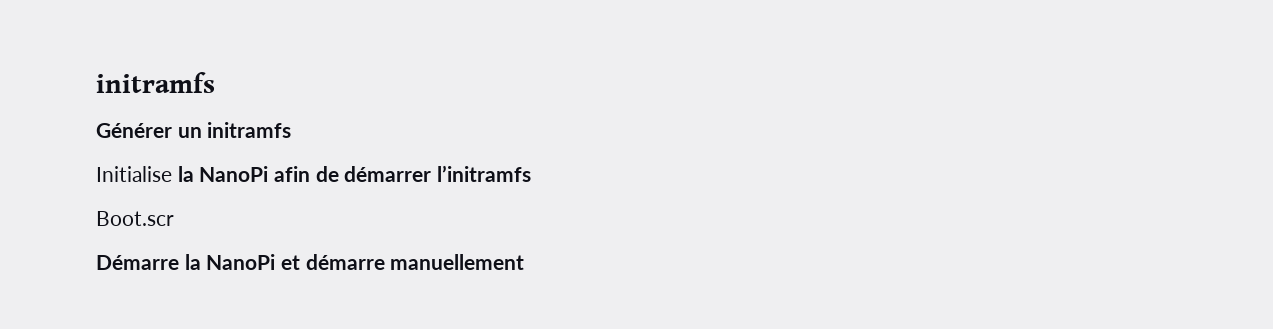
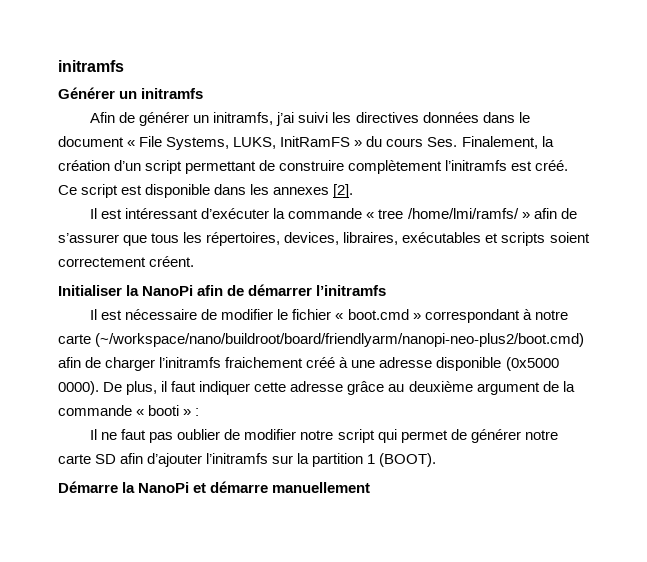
- Initialise la NanoPi afin de démarrer l’initramfs
+ Afin de générer un initramfs, j’ai suivi les directives données dans le document « File Systems, LUKS, InitRamFS » du cours Ses. Finalement, la création d’un script permettant de construire complètement l’initramfs est créé. Ce script est disponible dans les annexes [2].
+ Il est intéressant d’exécuter la commande « tree /home/lmi/ramfs/ » afin de s’assurer que tous les répertoires, devices, libraires, exécutables et scripts soient correctement créent.
+ Initialiser la NanoPi afin de démarrer l’initramfs
- Boot.scr
+ Il est nécessaire de modifier le fichier « boot.cmd » correspondant à notre carte (~/workspace/nano/buildroot/board/friendlyarm/nanopi-neo-plus2/boot.cmd) afin de charger l’initramfs fraichement créé à une adresse disponible (0x5000 0000). De plus, il faut indiquer cette adresse grâce au deuxième argument de la commande « booti » :
+ Il ne faut pas oublier de modifier notre script qui permet de générer notre carte SD afin d’ajouter l’initramfs sur la partition 1 (BOOT).

